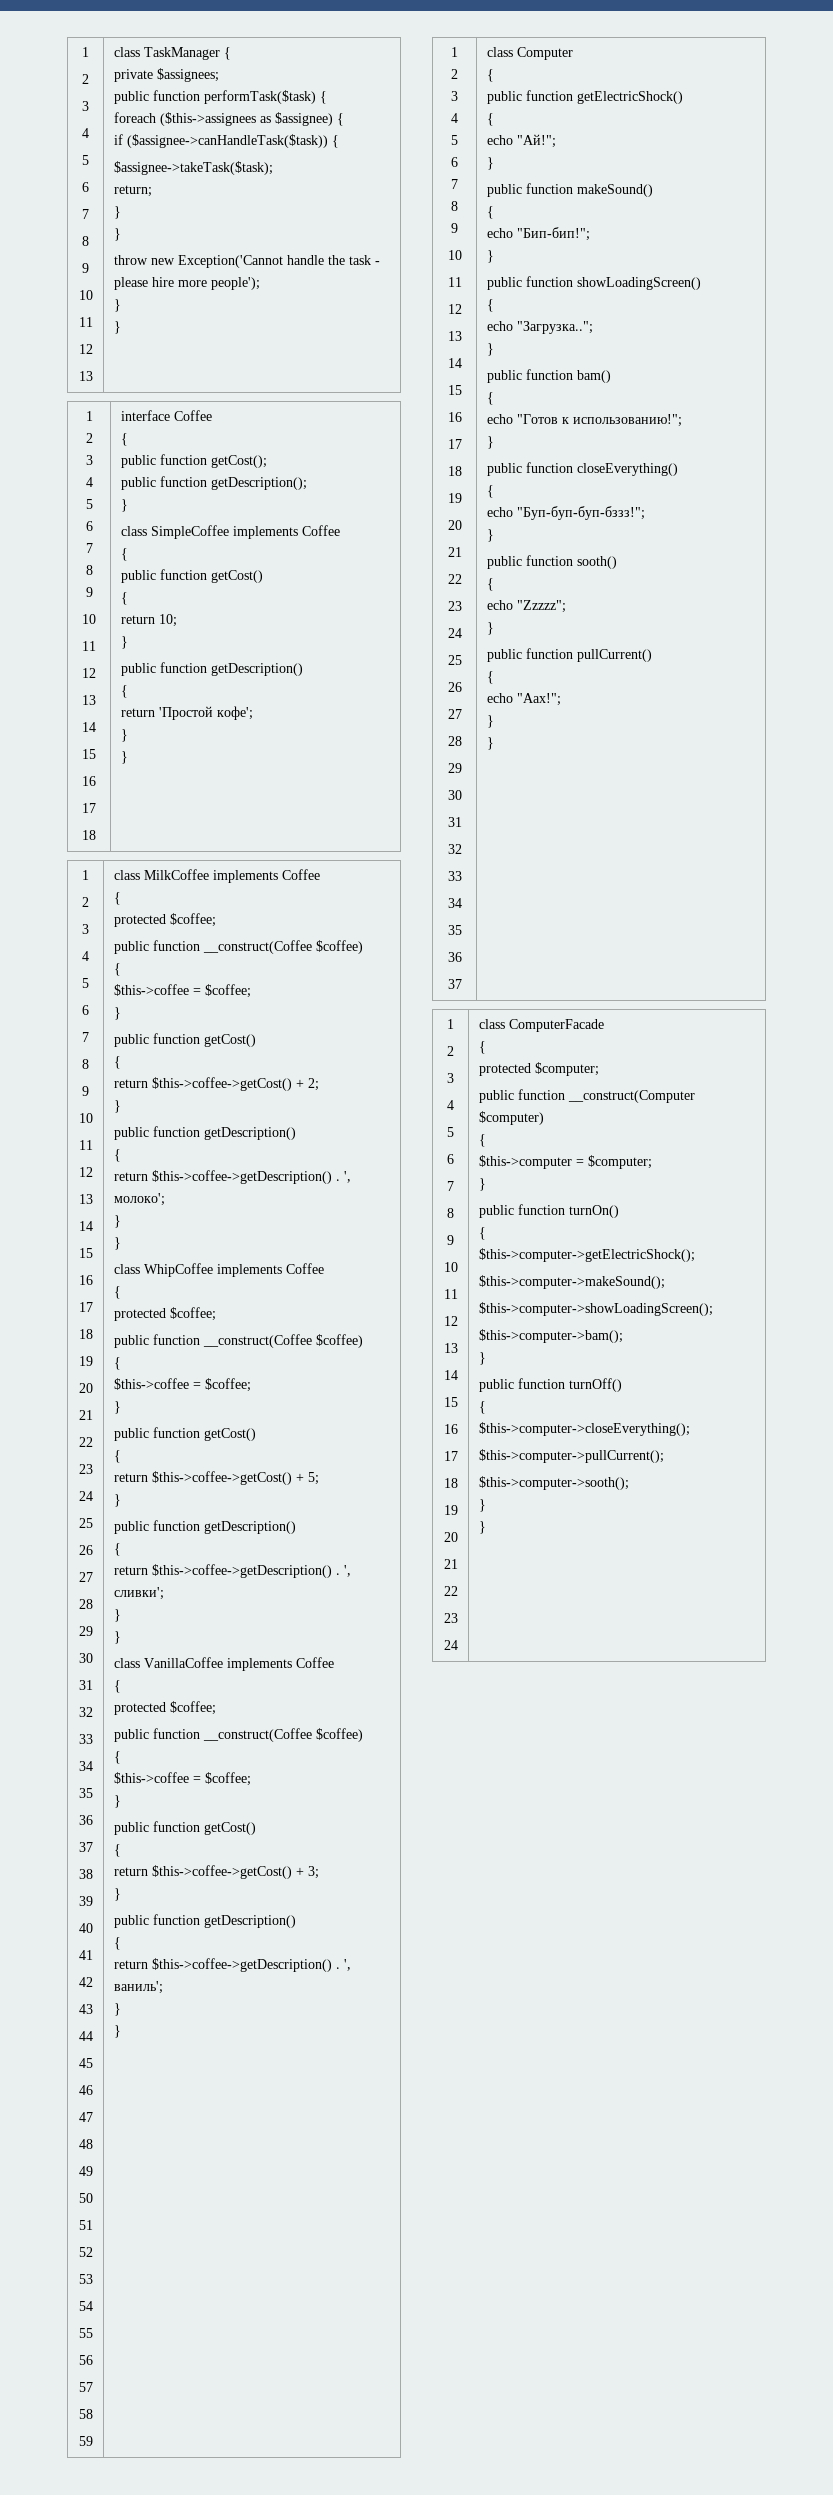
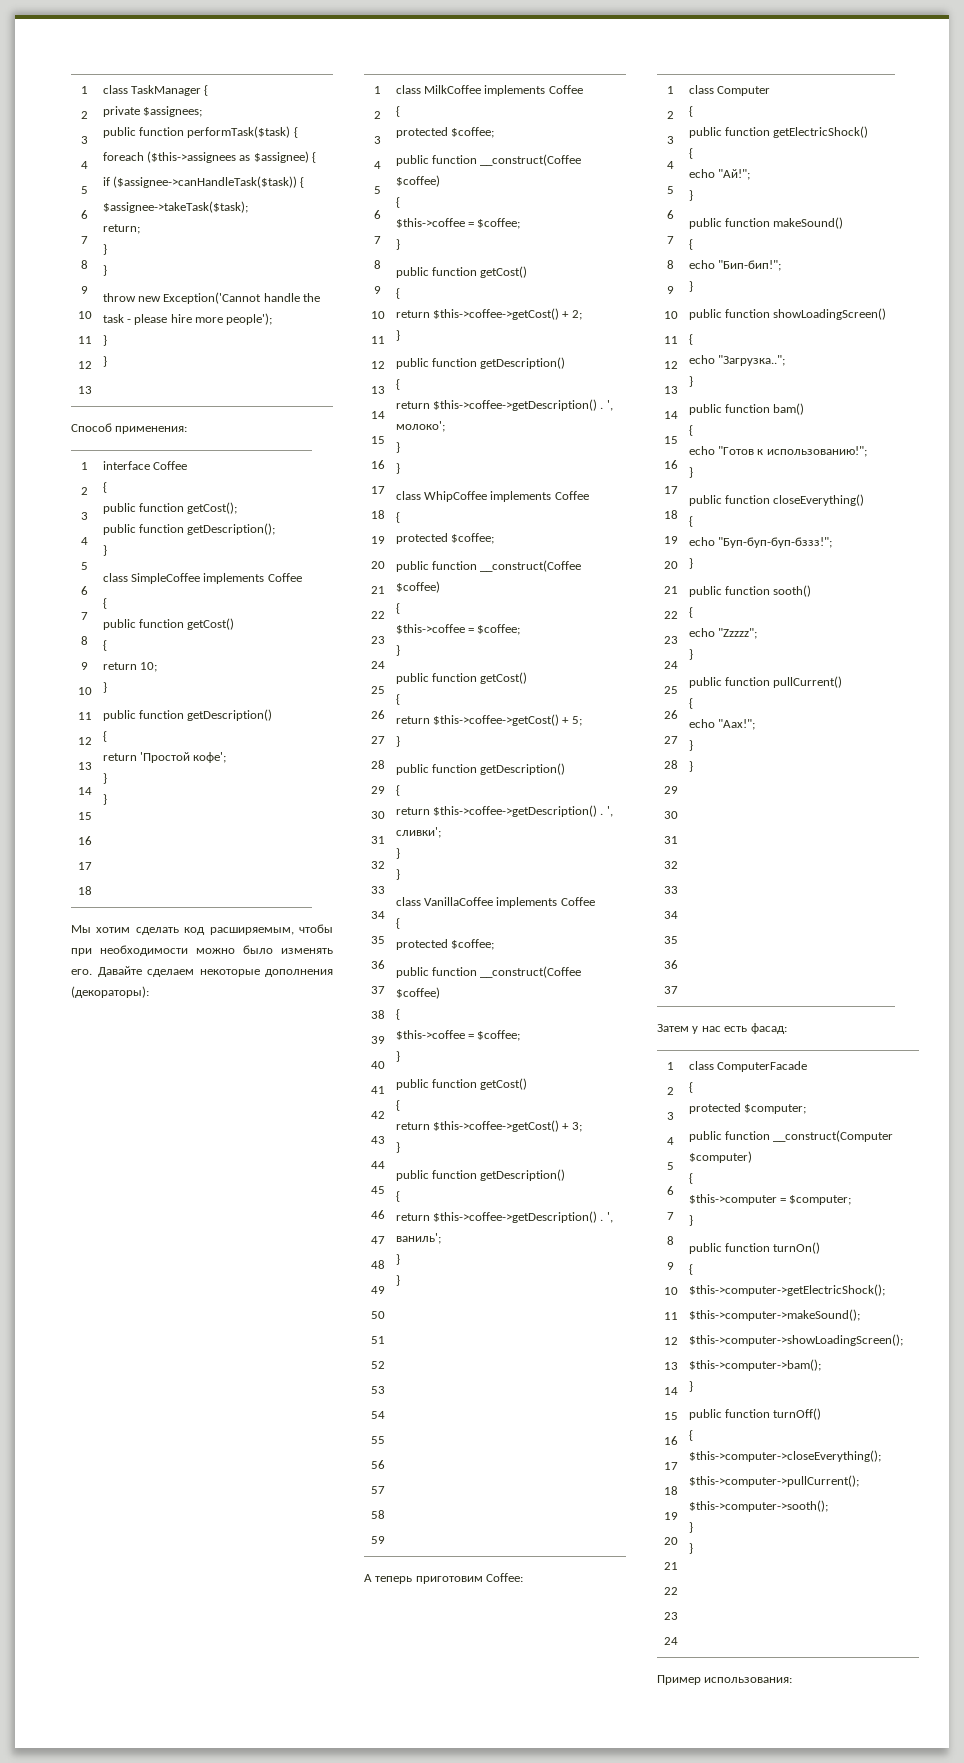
+ Способ применения:
+ Мы хотим сделать код расширяемым, чтобы при необходимости можно было изменять его. Давайте сделаем некоторые дополнения (декораторы):
+ А теперь приготовим Coffee:
+ Затем у нас есть фасад:
+ Пример использования:

